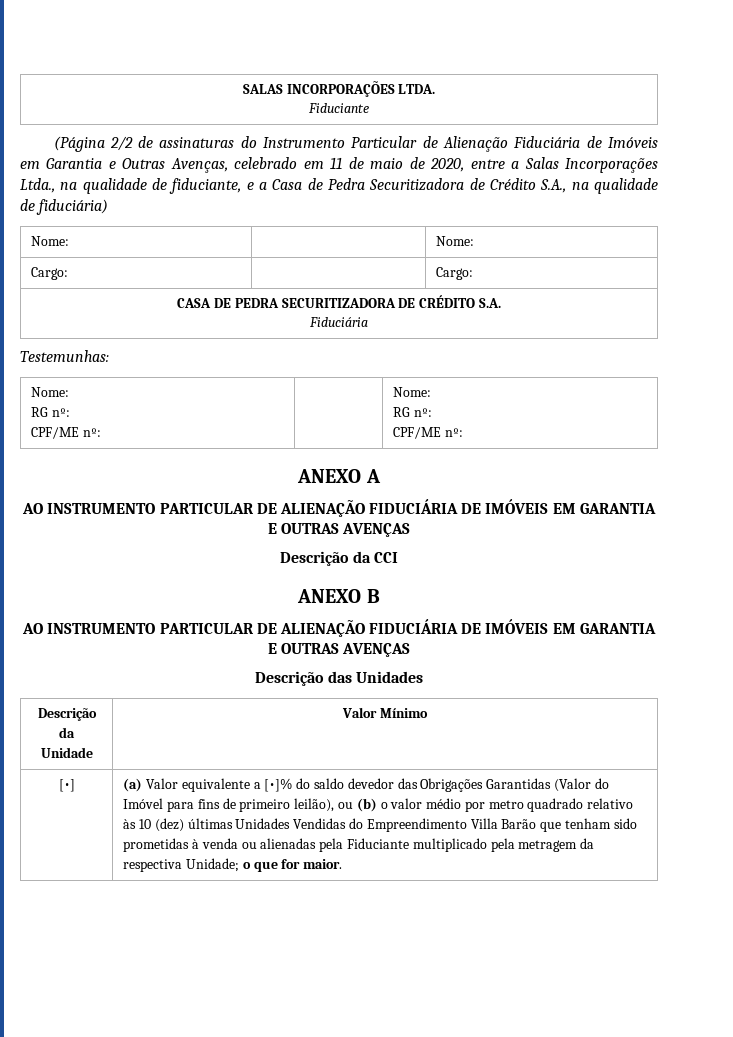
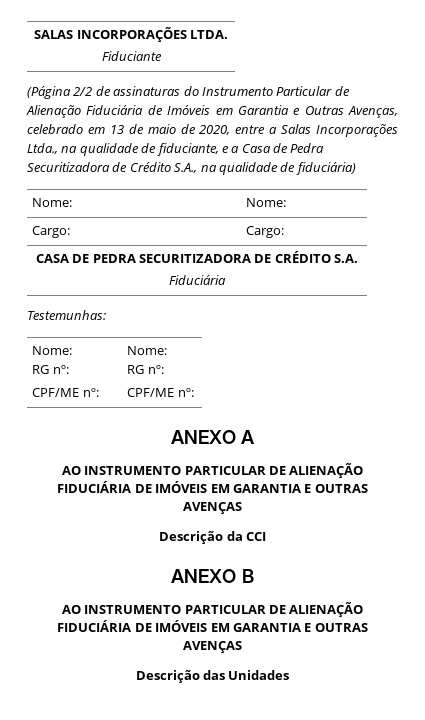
- (Página 2/2 de assinaturas do Instrumento Particular de Alienação Fiduciária de Imóveis em Garantia e Outras Avenças, celebrado em 11 de maio de 2020, entre a Salas Incorporações Ltda., na qualidade de fiduciante, e a Casa de Pedra Securitizadora de Crédito S.A., na qualidade de fiduciária)
+ (Página 2/2 de assinaturas do Instrumento Particular de Alienação Fiduciária de Imóveis em Garantia e Outras Avenças, celebrado em 13 de maio de 2020, entre a Salas Incorporações Ltda., na qualidade de fiduciante, e a Casa de Pedra Securitizadora de Crédito S.A., na qualidade de fiduciária)
- Descrição da Unidade | Valor Mínimo
- [•] | (a) Valor equivalente a [•]% do saldo devedor das Obrigações Garantidas (Valor do Imóvel para fins de primeiro leilão), ou (b) o valor médio por metro quadrado relativo às 10 (dez) últimas Unidades Vendidas do Empreendimento Villa Barão que tenham sido prometidas à venda ou alienadas pela Fiduciante multiplicado pela metragem da respectiva Unidade; o que for maior.

